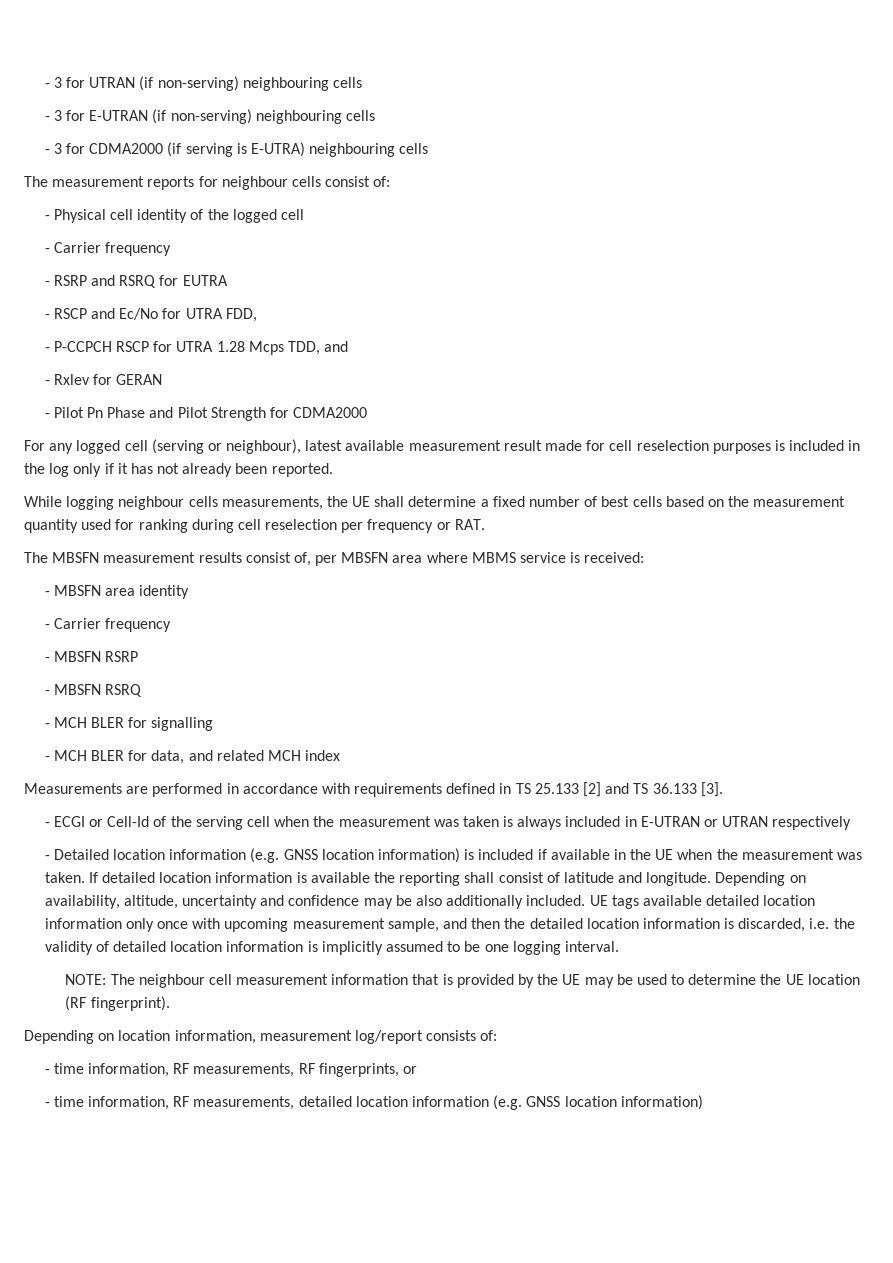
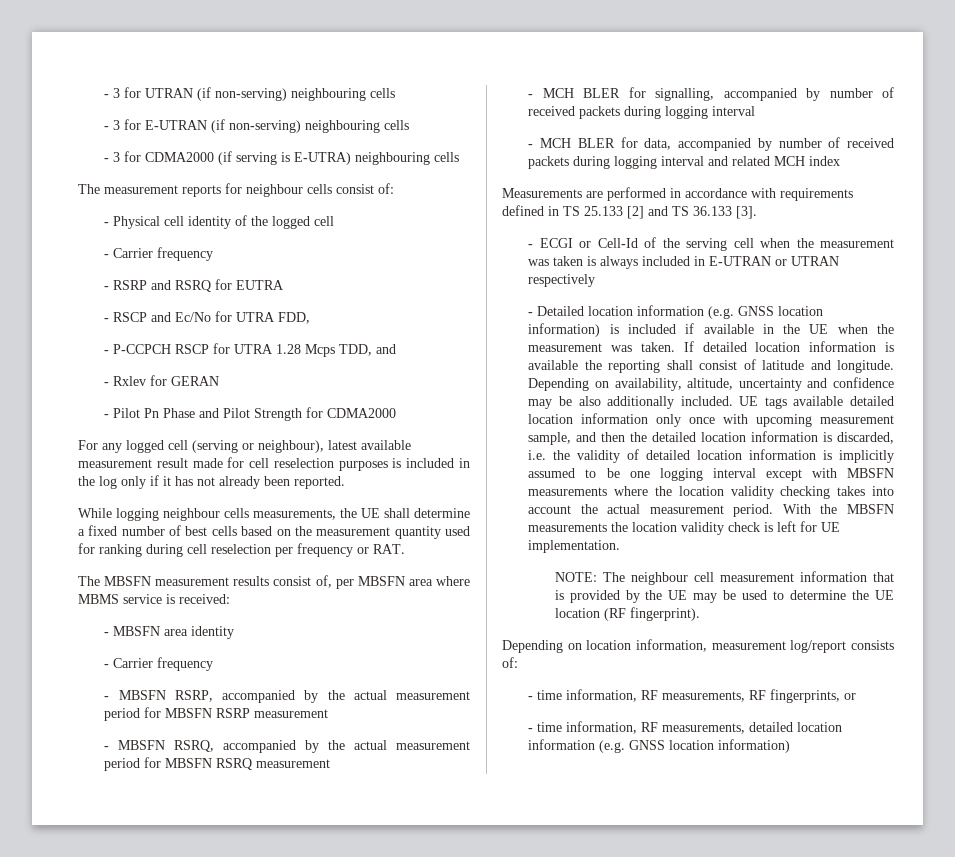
- - MBSFN RSRP
- - MBSFN RSRQ
- - MCH BLER for signalling
+ - MBSFN RSRP, accompanied by the actual measurement period for MBSFN RSRP measurement
+ - MBSFN RSRQ, accompanied by the actual measurement period for MBSFN RSRQ measurement
+ - MCH BLER for signalling, accompanied by number of received packets during logging interval
- - MCH BLER for data, and related MCH index
+ - MCH BLER for data, accompanied by number of received packets during logging interval and related MCH index
- UE tags available detailed location information only once with upcoming measurement sample, and then the detailed location information is discarded, i.e. the validity of detailed location information is implicitly assumed to be one logging interval.
+ UE tags available detailed location information only once with upcoming measurement sample, and then the detailed location information is discarded, i.e. the validity of detailed location information is implicitly assumed to be one logging interval except with MBSFN measurements where the location validity checking takes into account the actual measurement period. With the MBSFN measurements the location validity check is left for UE implementation.

